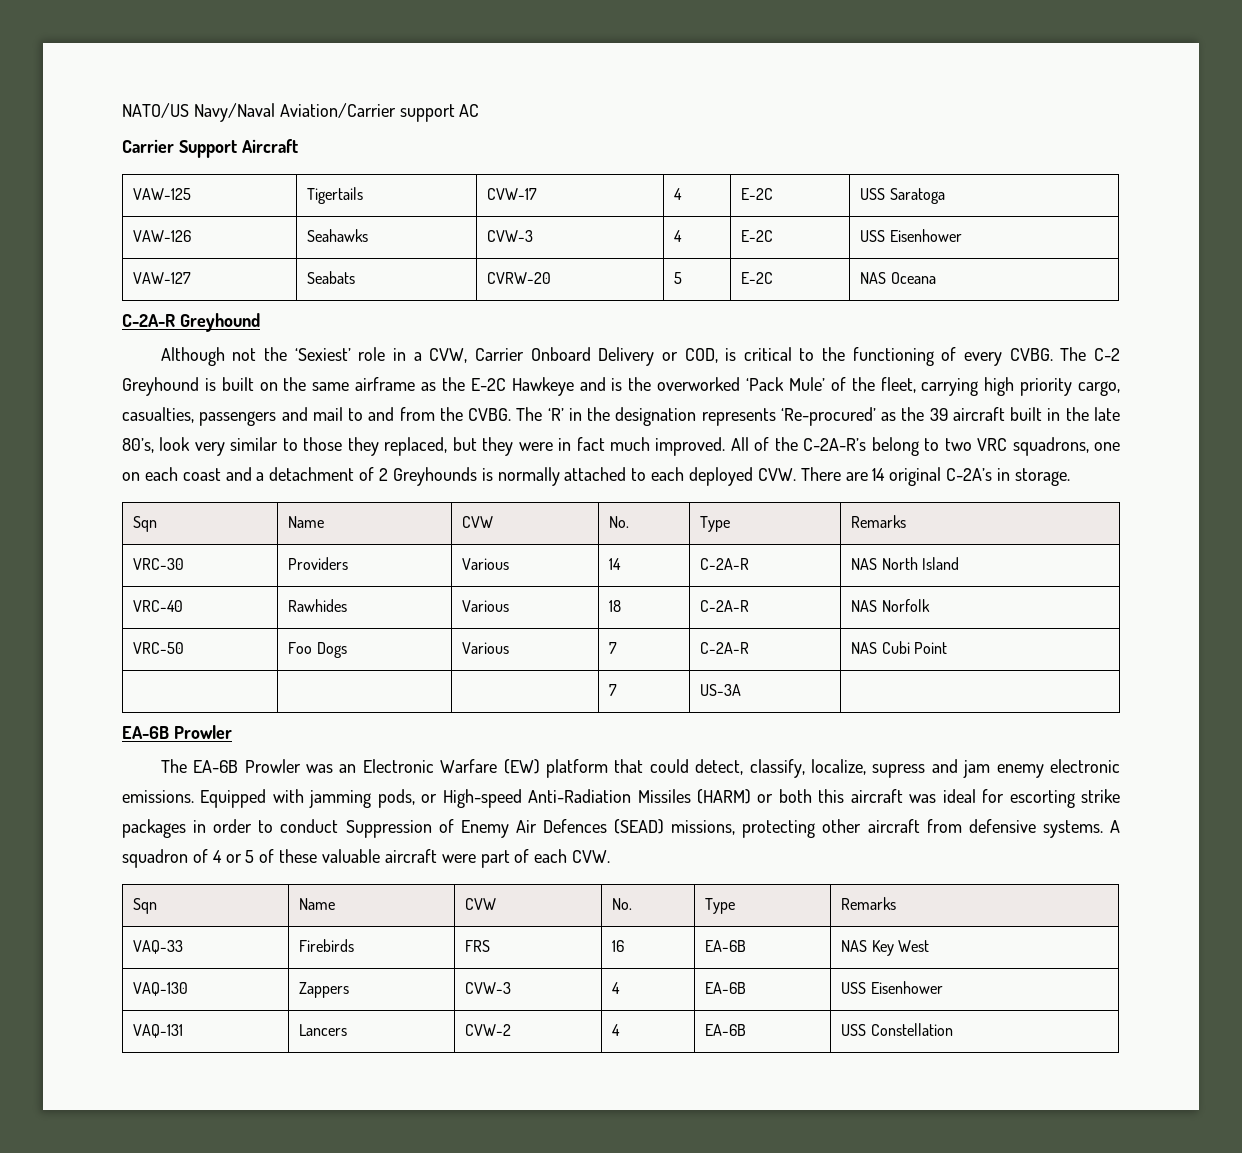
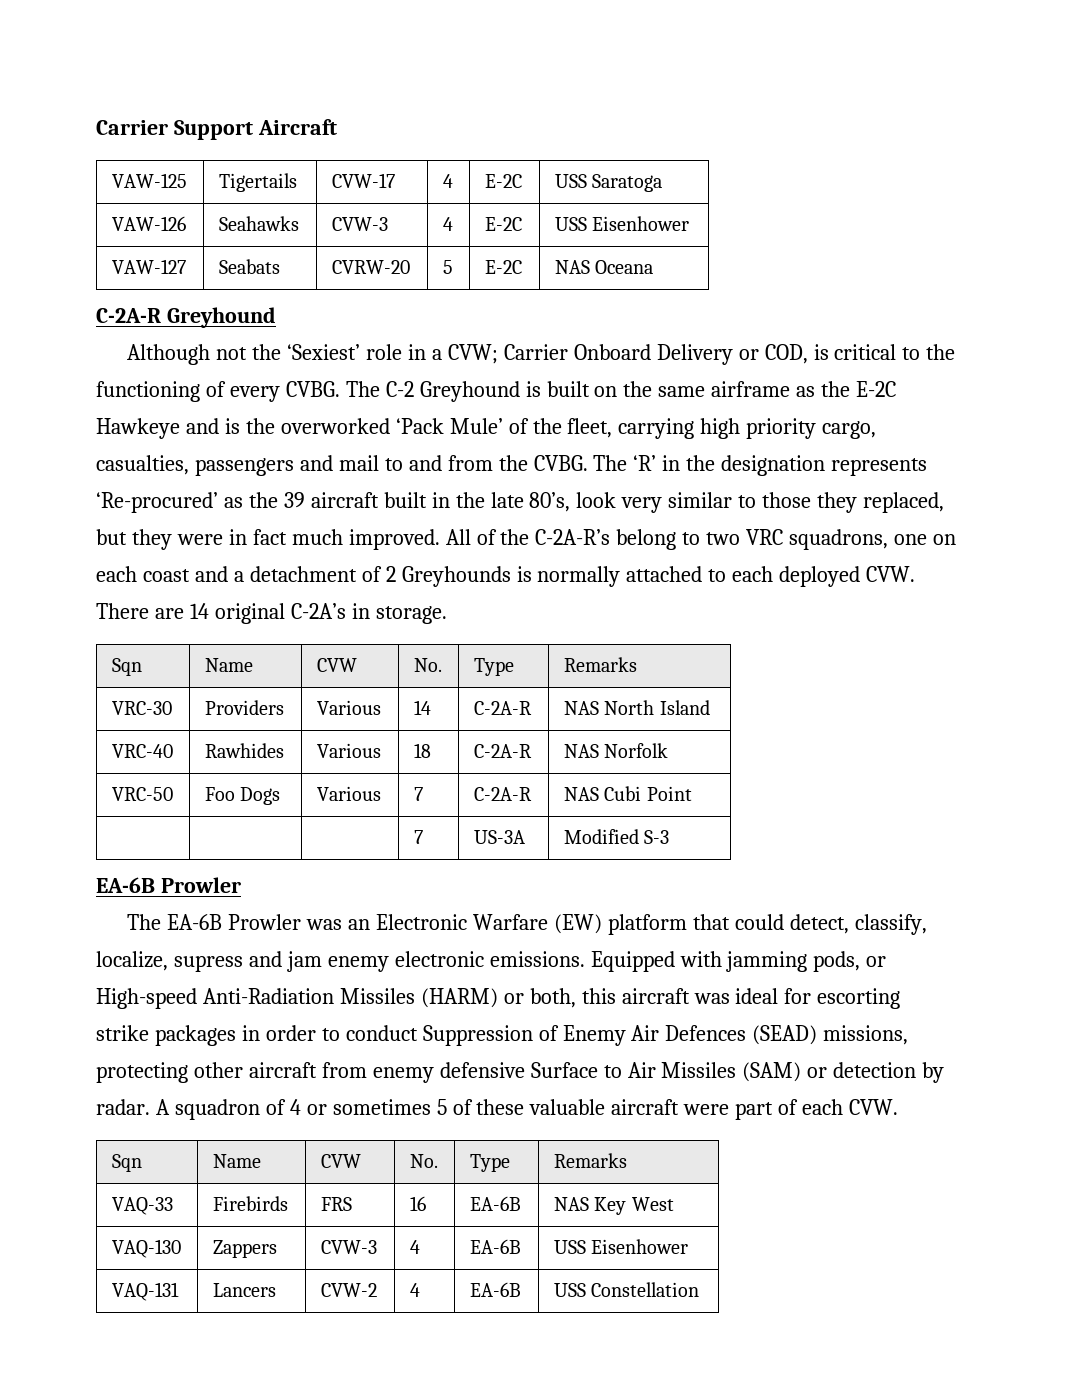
- NATO/US Navy/Naval Aviation/Carrier support AC
- Although not the ‘Sexiest’ role in a CVW, Carrier Onboard Delivery or COD, is critical to the functioning of every CVBG.
+ Although not the ‘Sexiest’ role in a CVW; Carrier Onboard Delivery or COD, is critical to the functioning of every CVBG.
- | | | 7 | US-3A |
+ | | | 7 | US-3A | Modified S-3
- Equipped with jamming pods, or High-speed Anti-Radiation Missiles (HARM) or both this aircraft was ideal for escorting strike packages in order to conduct Suppression of Enemy Air Defences (SEAD) missions, protecting other aircraft from defensive systems.
+ Equipped with jamming pods, or High-speed Anti-Radiation Missiles (HARM) or both, this aircraft was ideal for escorting strike packages in order to conduct Suppression of Enemy Air Defences (SEAD) missions, protecting other aircraft from enemy defensive Surface to Air Missiles (SAM) or detection by radar.
- A squadron of 4 or 5 of these valuable aircraft were part of each CVW.
+ A squadron of 4 or sometimes 5 of these valuable aircraft were part of each CVW.

